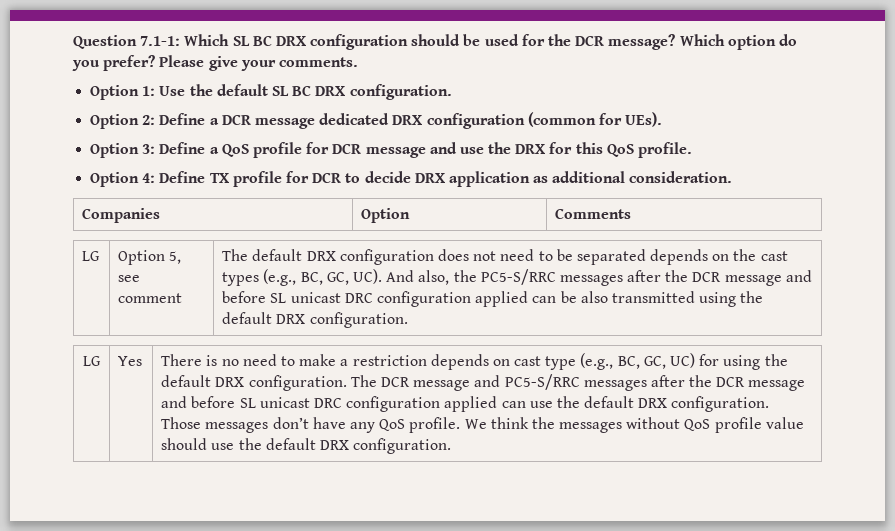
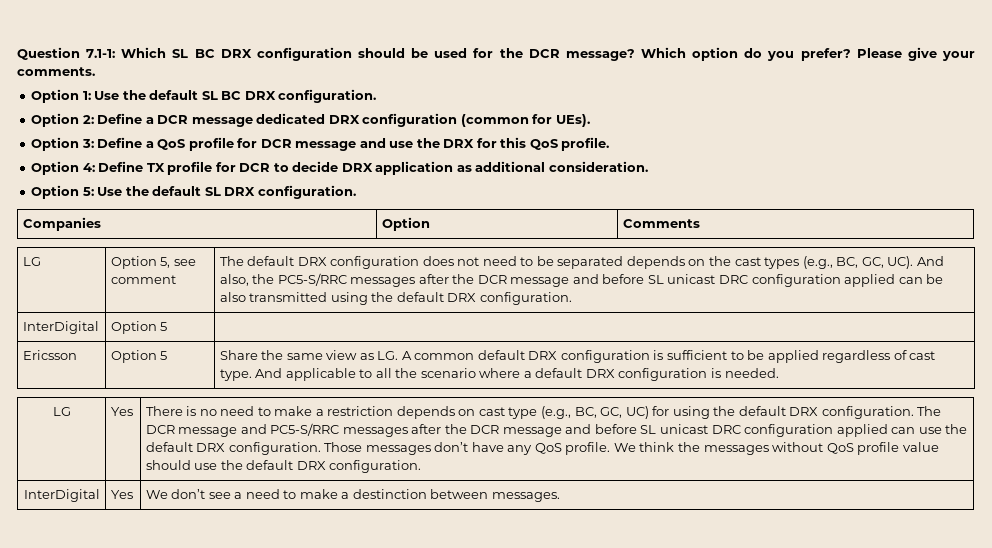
+ Option 5: Use the default SL DRX configuration.
+ InterDigital | Option 5 |
+ Ericsson | Option 5 | Share the same view as LG. A common default DRX configuration is sufficient to be applied regardless of cast type. And applicable to all the scenario where a default DRX configuration is needed.
+ InterDigital | Yes | We don’t see a need to make a destinction between messages.

